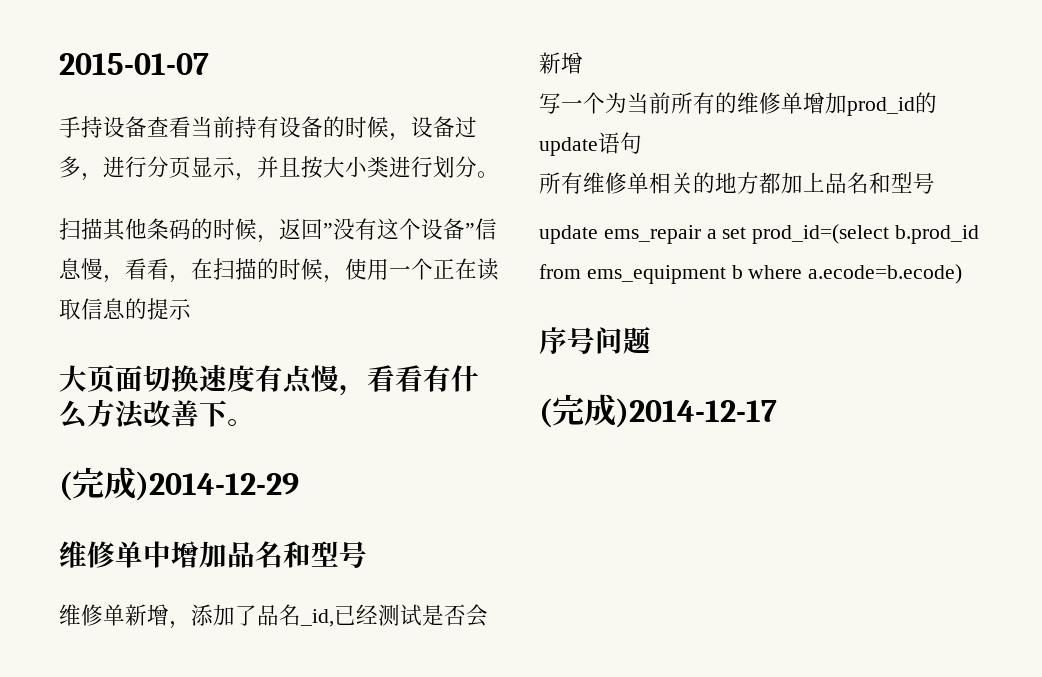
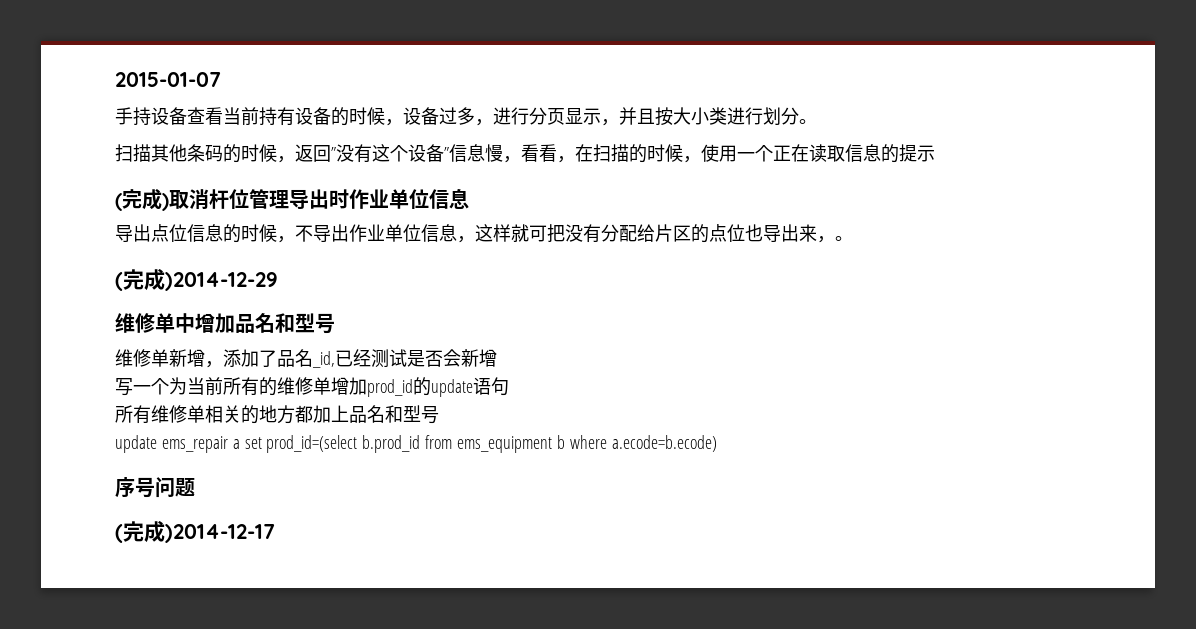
- 大页面切换速度有点慢，看看有什么方法改善下。
+ (完成)取消杆位管理导出时作业单位信息
+ 导出点位信息的时候，不导出作业单位信息，这样就可把没有分配给片区的点位也导出来，。

